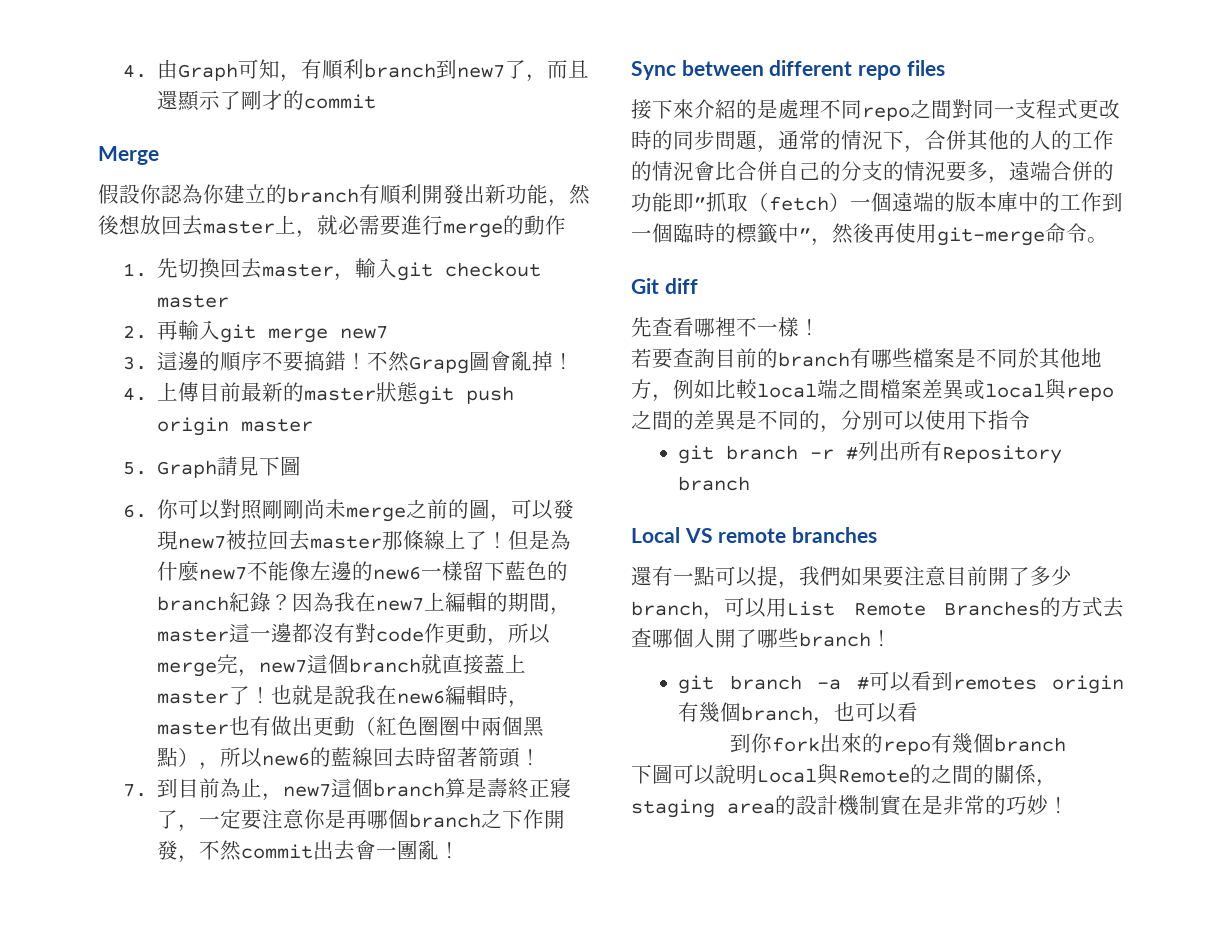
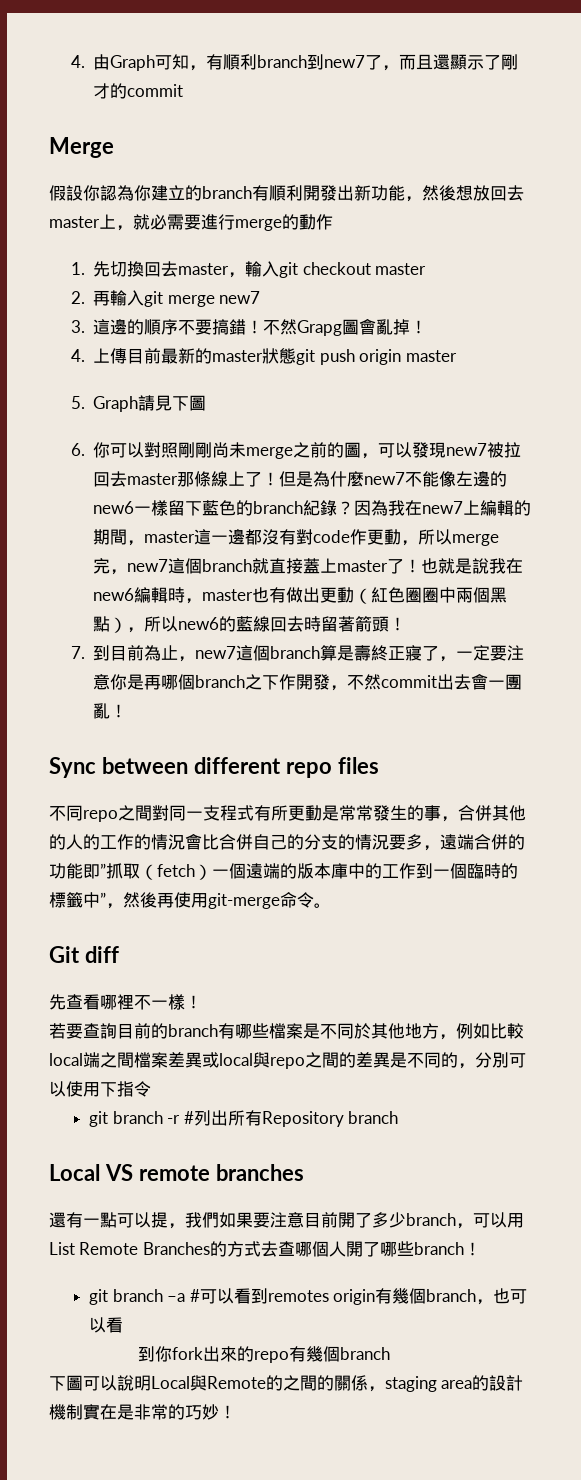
- 接下來介紹的是處理不同repo之間對同一支程式更改時的同步問題，通常的情況下，合併其他的人的工作的情況會比合併自己的分支的情況要多，遠端合併的功能即”抓取（fetch）一個遠端的版本庫中的工作到一個臨時的標籤中”，然後再使用git-merge命令。
+ 不同repo之間對同一支程式有所更動是常常發生的事，合併其他的人的工作的情況會比合併自己的分支的情況要多，遠端合併的功能即”抓取（fetch）一個遠端的版本庫中的工作到一個臨時的標籤中”，然後再使用git-merge命令。

